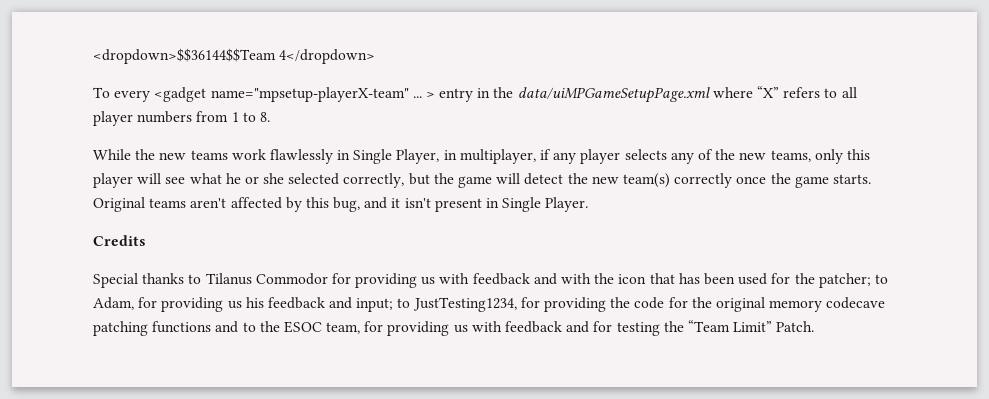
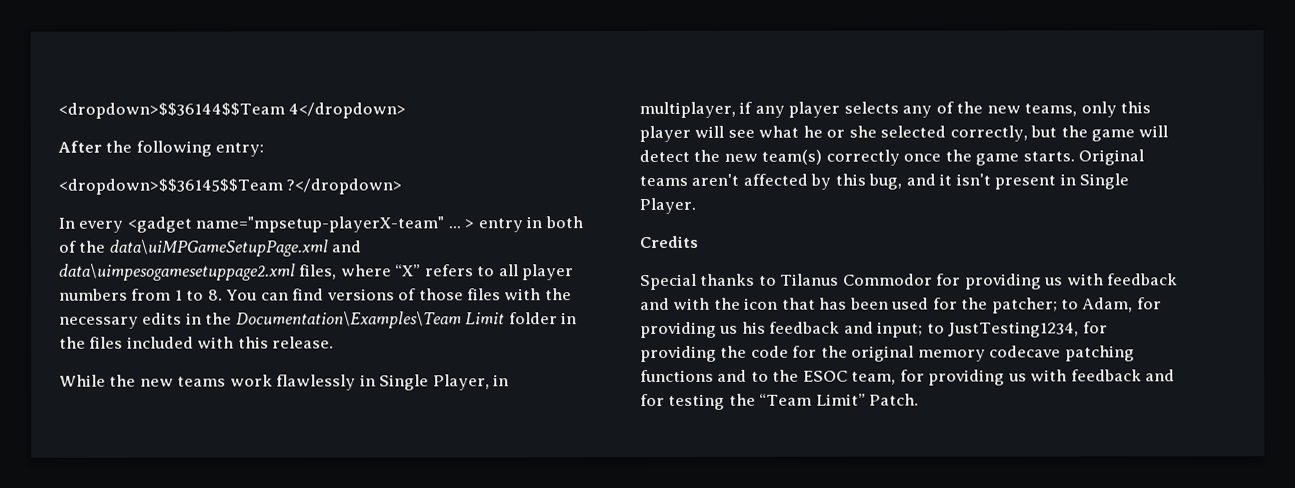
- To every <gadget name="mpsetup-playerX-team" ...
+ After the following entry:
+ <dropdown>$$36145$$Team ?</dropdown>
+ In every <gadget name="mpsetup-playerX-team" ...
- > entry in the data/uiMPGameSetupPage.xml where “X” refers to all player numbers from 1 to 8.
+ > entry in both of the data\uiMPGameSetupPage.xml and data\uimpesogamesetuppage2.xml files, where “X” refers to all player numbers from 1 to 8. You can find versions of those files with the necessary edits in the Documentation\Examples\Team Limit folder in the files included with this release.

